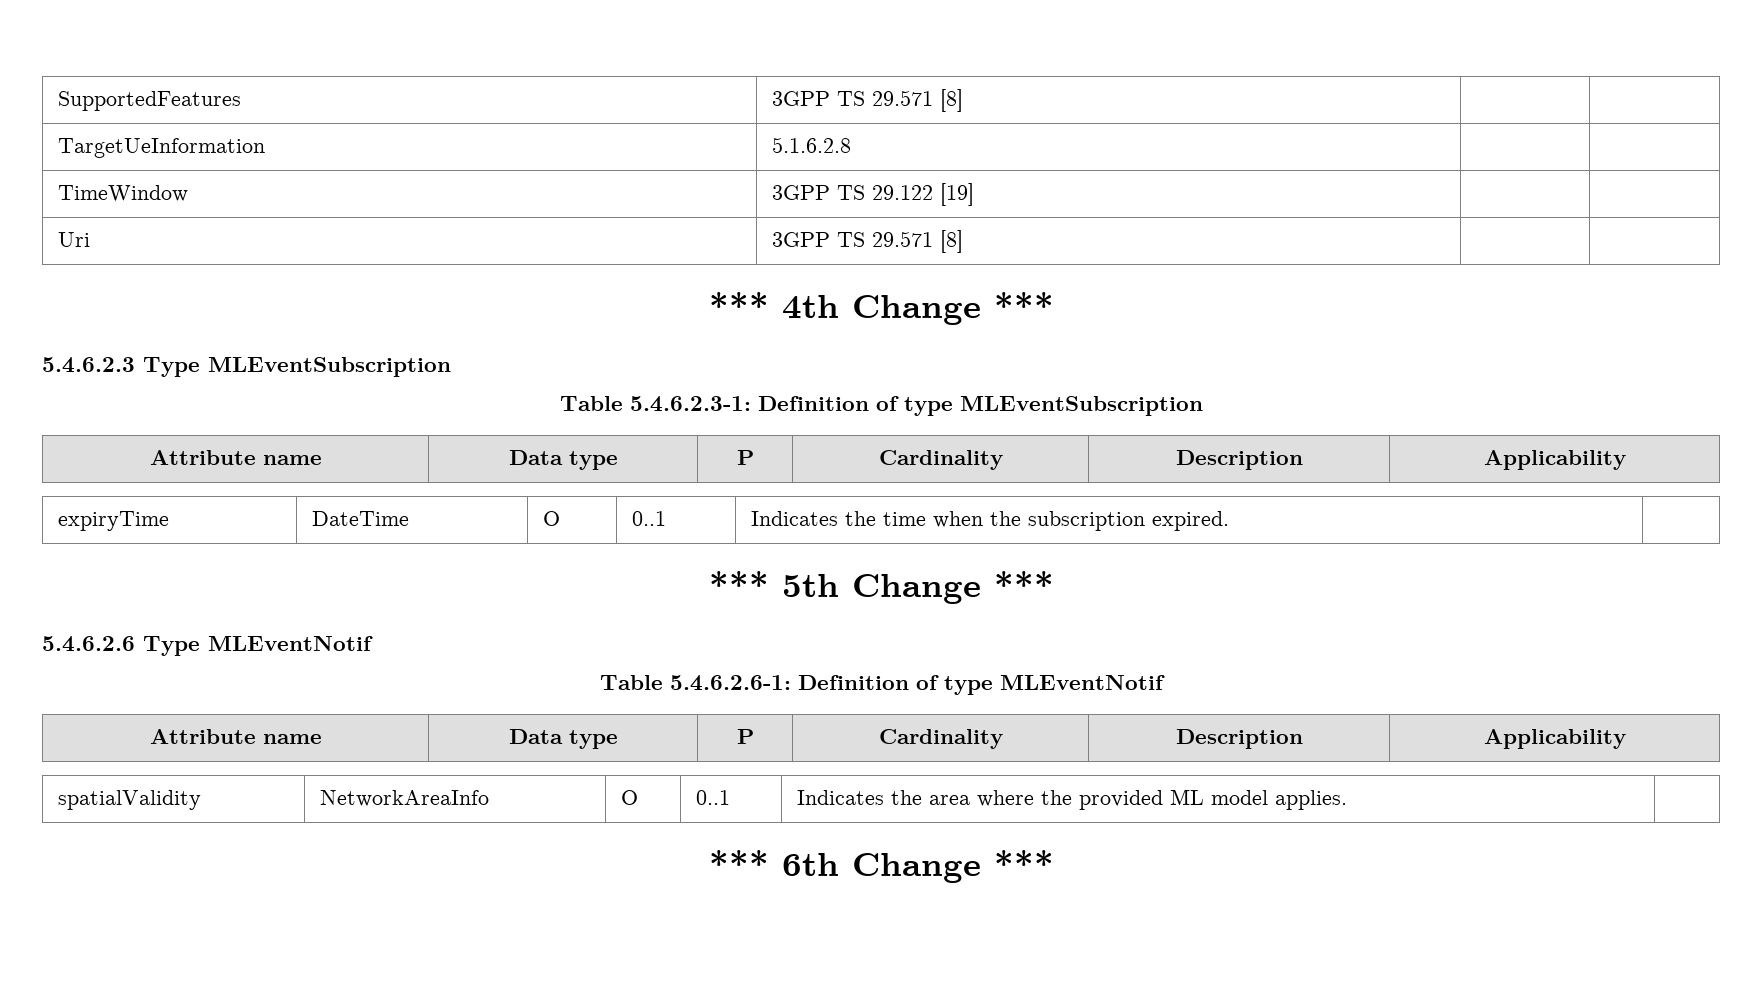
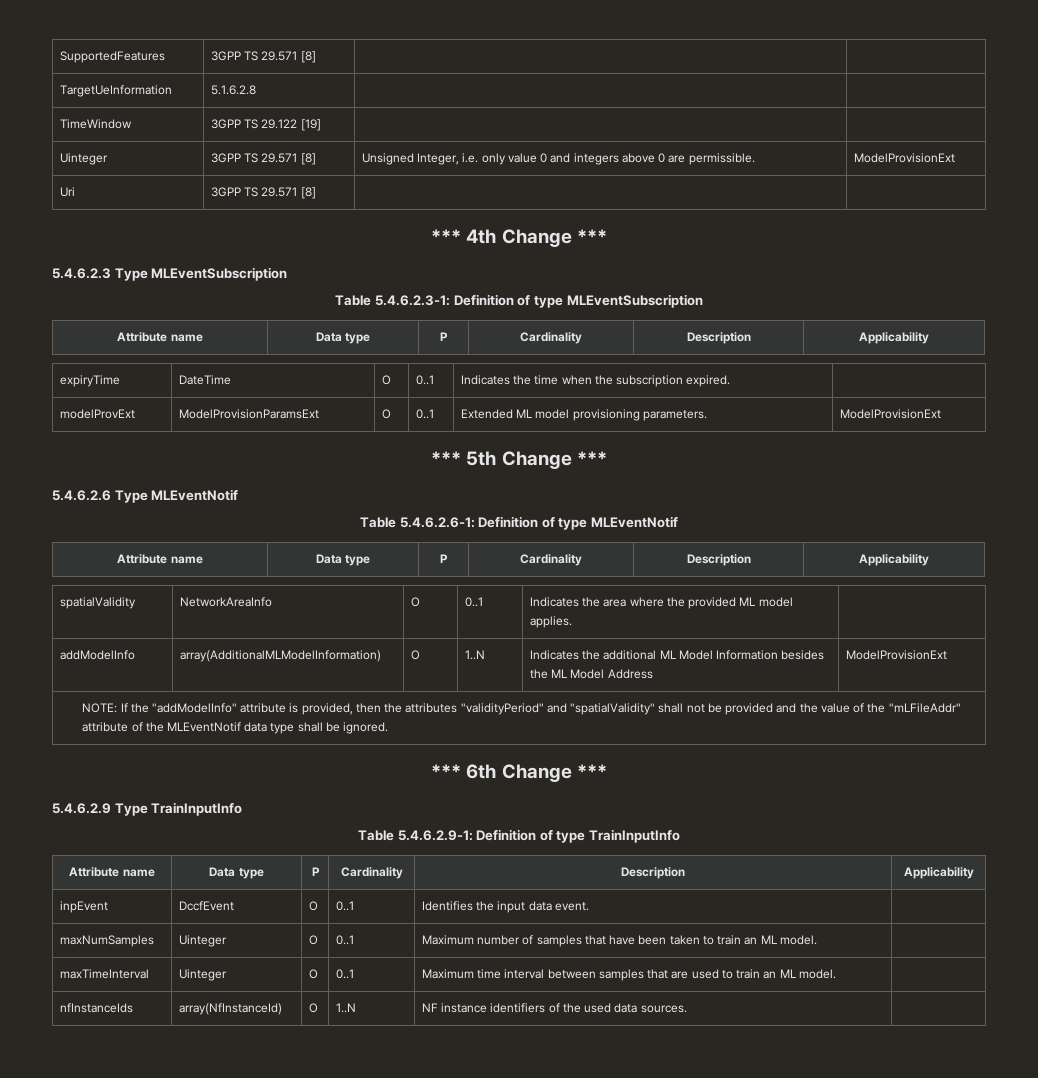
+ Uinteger | 3GPP TS 29.571 [8] | Unsigned Integer, i.e. only value 0 and integers above 0 are permissible. | ModelProvisionExt
+ modelProvExt | ModelProvisionParamsExt | O | 0..1 | Extended ML model provisioning parameters. | ModelProvisionExt
+ addModelInfo | array(AdditionalMLModelInformation) | O | 1..N | Indicates the additional ML Model Information besides the ML Model Address | ModelProvisionExt
+ NOTE: If the "addModelInfo" attribute is provided, then the attributes "validityPeriod" and "spatialValidity" shall not be provided and the value of the "mLFileAddr" attribute of the MLEventNotif data type shall be ignored.
  *** 6th Change ***
+ 5.4.6.2.9 Type TrainInputInfo
+ Table 5.4.6.2.9-1: Definition of type TrainInputInfo
+ Attribute name | Data type | P | Cardinality | Description | Applicability
+ inpEvent | DccfEvent | O | 0..1 | Identifies the input data event. |
+ maxNumSamples | Uinteger | O | 0..1 | Maximum number of samples that have been taken to train an ML model. |
+ maxTimeInterval | Uinteger | O | 0..1 | Maximum time interval between samples that are used to train an ML model. |
+ nfInstanceIds | array(NfInstanceId) | O | 1..N | NF instance identifiers of the used data sources. |

